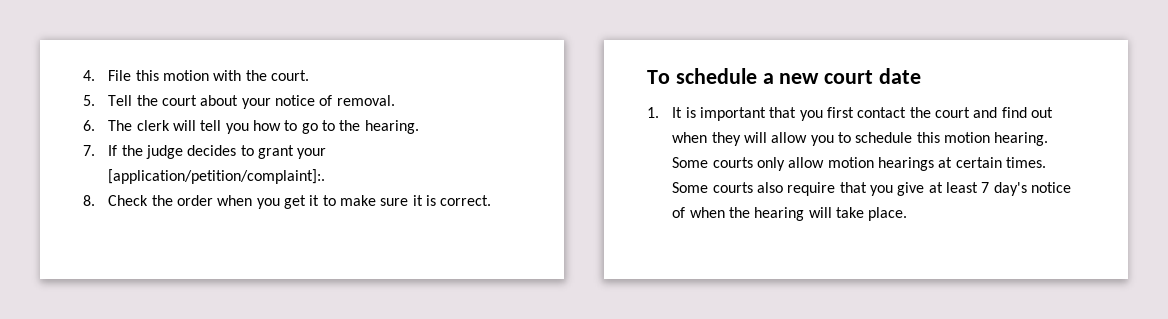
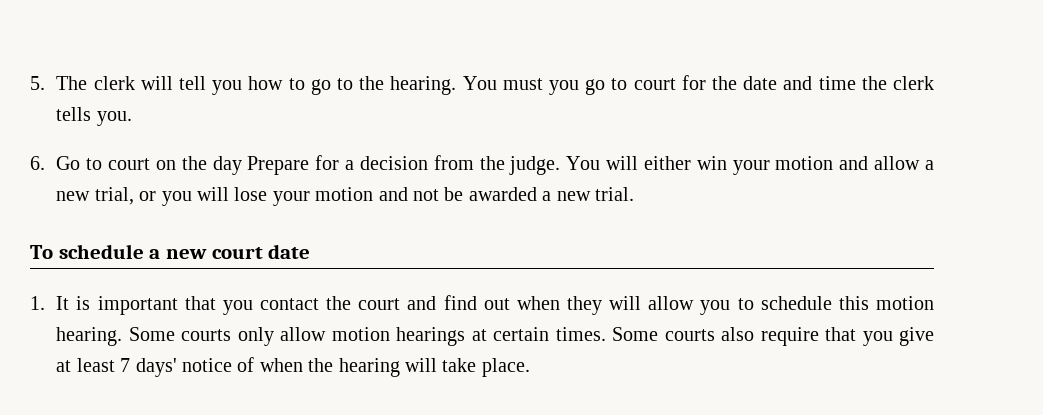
- 4. File this motion with the court.
- 5. Tell the court about your notice of removal.
- 6. The clerk will tell you how to go to the hearing.
- 7. If the judge decides to grant your [application/petition/complaint]:.
- 8. Check the order when you get it to make sure it is correct.
+ 5. The clerk will tell you how to go to the hearing. You must you go to court for the date and time the clerk tells you.
+ 6. Go to court on the day Prepare for a decision from the judge. You will either win your motion and allow a new trial, or you will lose your motion and not be awarded a new trial.
- 1. It is important that you first contact the court and find out when they will allow you to schedule this motion hearing.
+ 1. It is important that you contact the court and find out when they will allow you to schedule this motion hearing.
- Some courts also require that you give at least 7 day's notice of when the hearing will take place.
+ Some courts also require that you give at least 7 days' notice of when the hearing will take place.

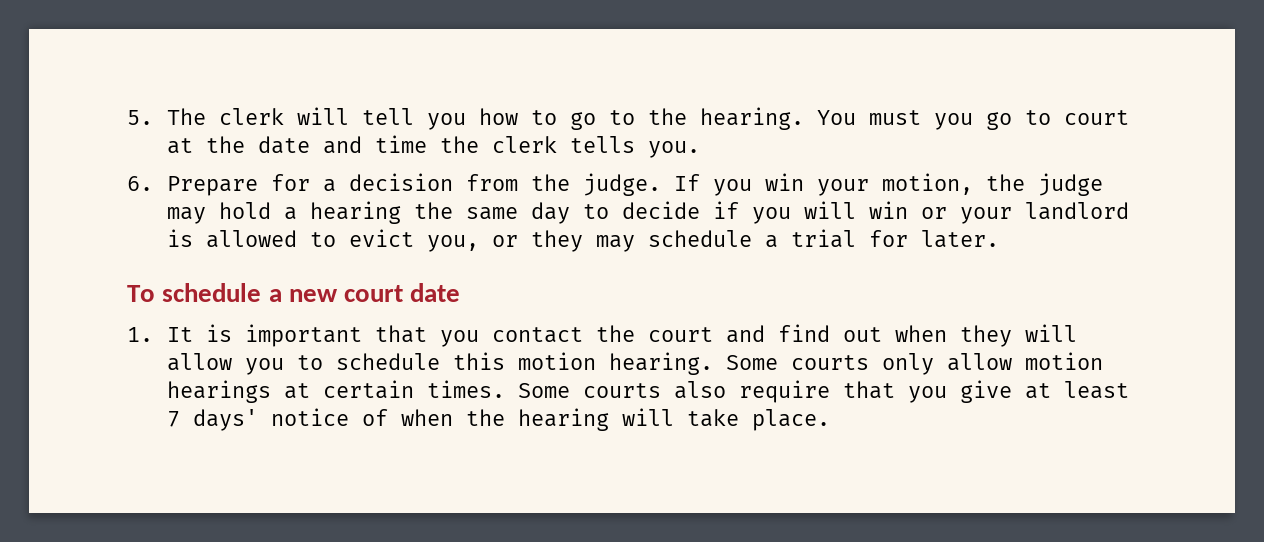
- You must you go to court for the date and time the clerk tells you.
+ You must you go to court at the date and time the clerk tells you.
- 6. Go to court on the day Prepare for a decision from the judge.
+ 6. Prepare for a decision from the judge.
- You will either win your motion and allow a new trial, or you will lose your motion and not be awarded a new trial.
+ If you win your motion, the judge may hold a hearing the same day to decide if you will win or your landlord is allowed to evict you, or they may schedule a trial for later.

